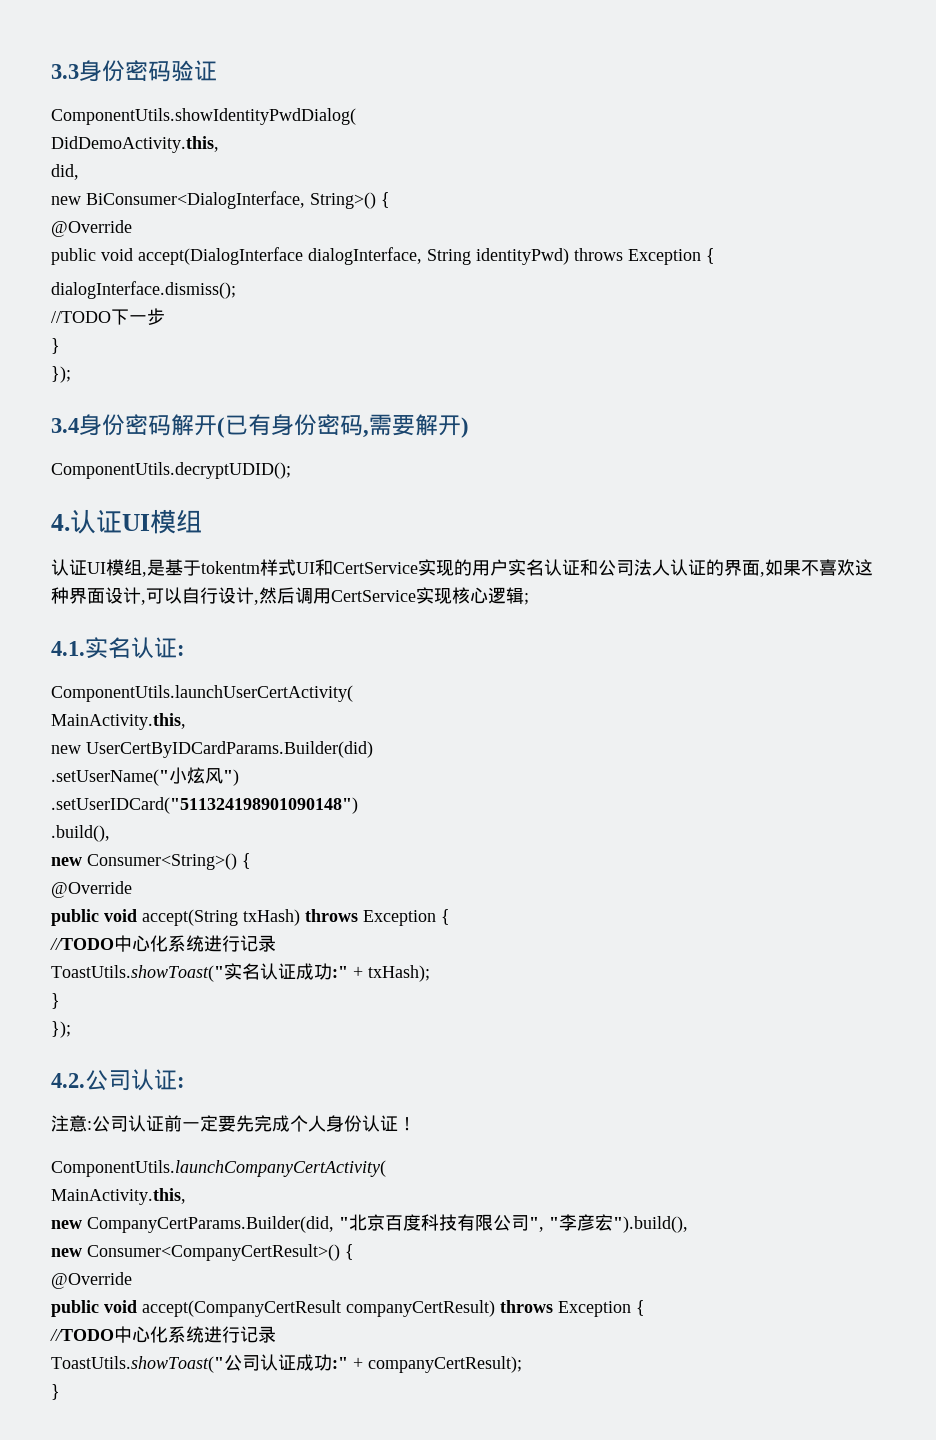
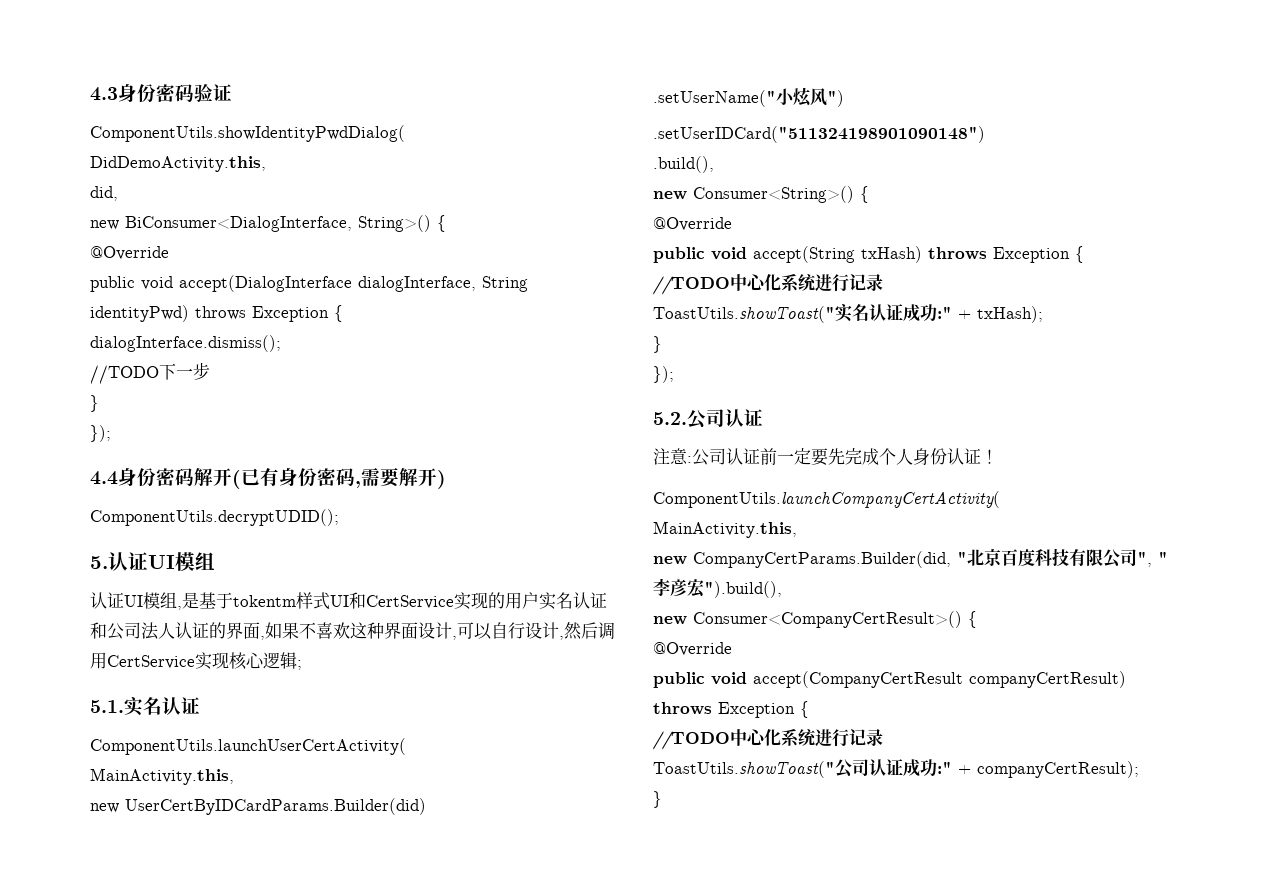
- 3.3身份密码验证
+ 4.3身份密码验证
- 3.4身份密码解开(已有身份密码,需要解开)
+ 4.4身份密码解开(已有身份密码,需要解开)
- 4.认证UI模组
+ 5.认证UI模组
- 4.1.实名认证:
+ 5.1.实名认证
- 4.2.公司认证:
+ 5.2.公司认证

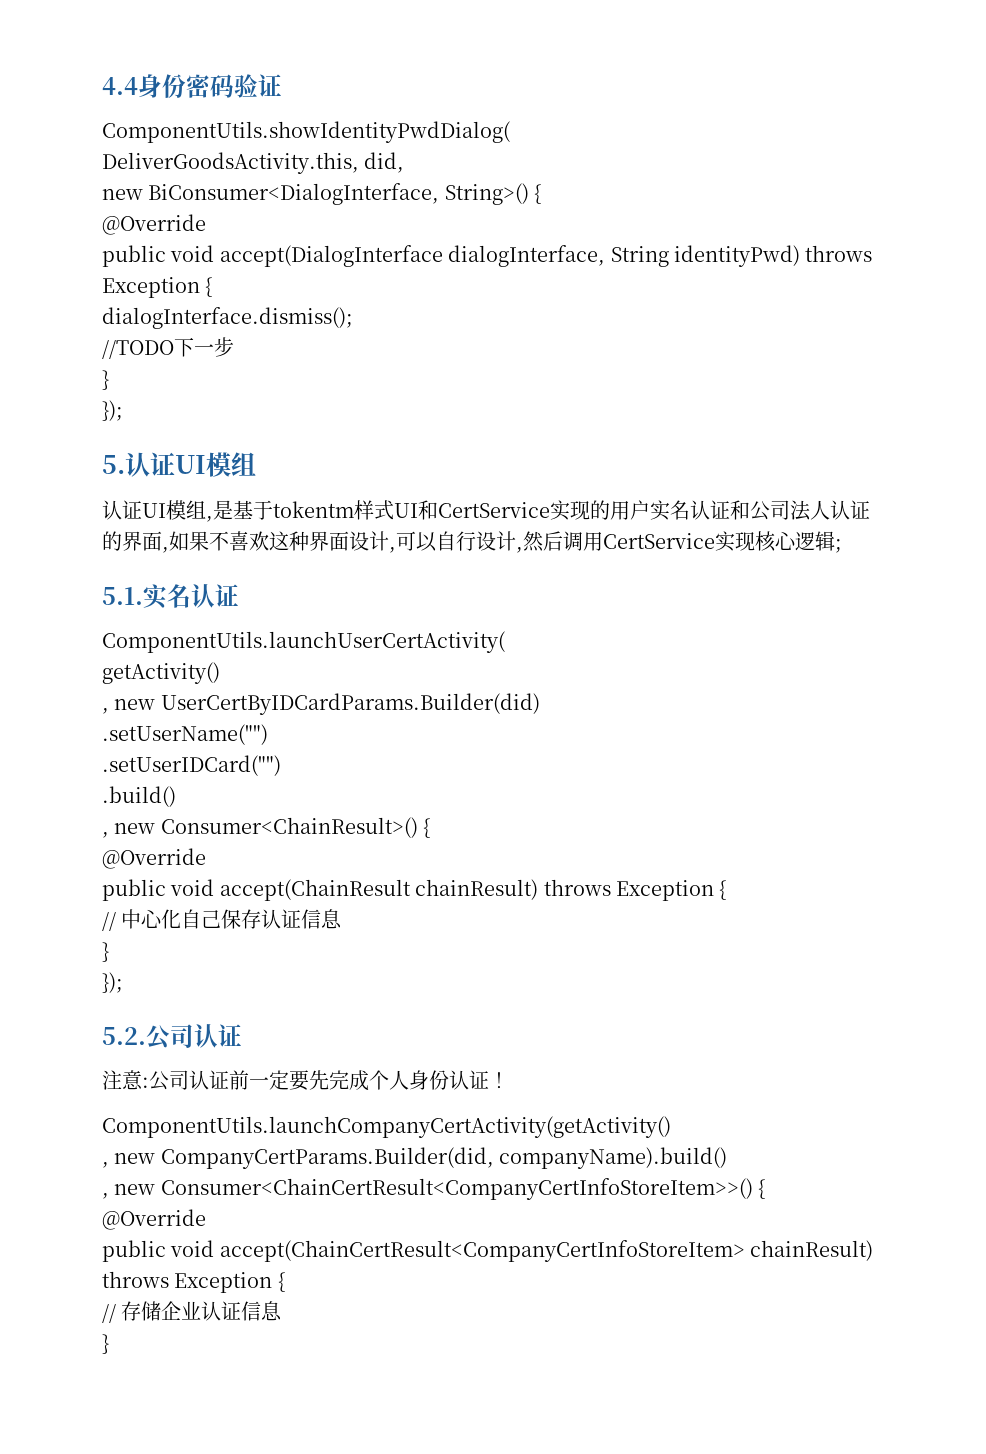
- 4.3身份密码验证
+ 4.4身份密码验证
- DidDemoActivity.this,
- did,
+ DeliverGoodsActivity.this, did,
- 4.4身份密码解开(已有身份密码,需要解开)
- ComponentUtils.decryptUDID();
  ComponentUtils.launchUserCertActivity(
- MainActivity.this,
- new UserCertByIDCardParams.Builder(did)
+ getActivity()
+ , new UserCertByIDCardParams.Builder(did)
- .setUserName("小炫风")
- .setUserIDCard("511324198901090148")
- .build(),
- new Consumer<String>() {
+ .setUserName("")
+ .setUserIDCard("")
+ .build()
+ , new Consumer<ChainResult>() {
  @Override
- public void accept(String txHash) throws Exception {
- //TODO中心化系统进行记录
- ToastUtils.showToast("实名认证成功:" + txHash);
+ public void accept(ChainResult chainResult) throws Exception {
+ // 中心化自己保存认证信息
- ComponentUtils.launchCompanyCertActivity(
- MainActivity.this,
- new CompanyCertParams.Builder(did, "北京百度科技有限公司", "李彦宏").build(),
- new Consumer<CompanyCertResult>() {
+ ComponentUtils.launchCompanyCertActivity(getActivity()
+ , new CompanyCertParams.Builder(did, companyName).build()
+ , new Consumer<ChainCertResult<CompanyCertInfoStoreItem>>() {
  @Override
- public void accept(CompanyCertResult companyCertResult) throws Exception {
- //TODO中心化系统进行记录
- ToastUtils.showToast("公司认证成功:" + companyCertResult);
+ public void accept(ChainCertResult<CompanyCertInfoStoreItem> chainResult) throws Exception {
+ // 存储企业认证信息

